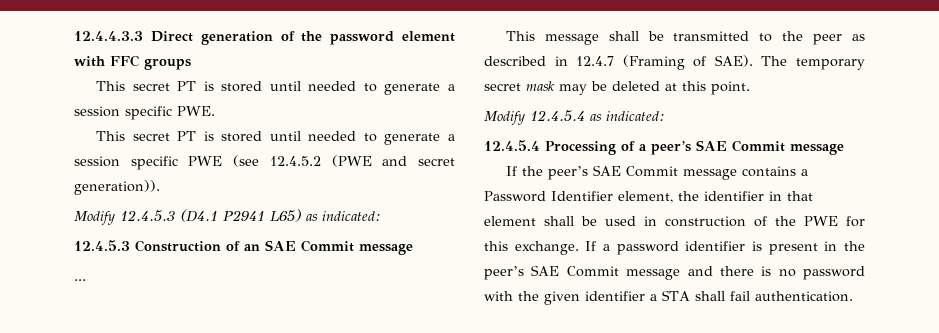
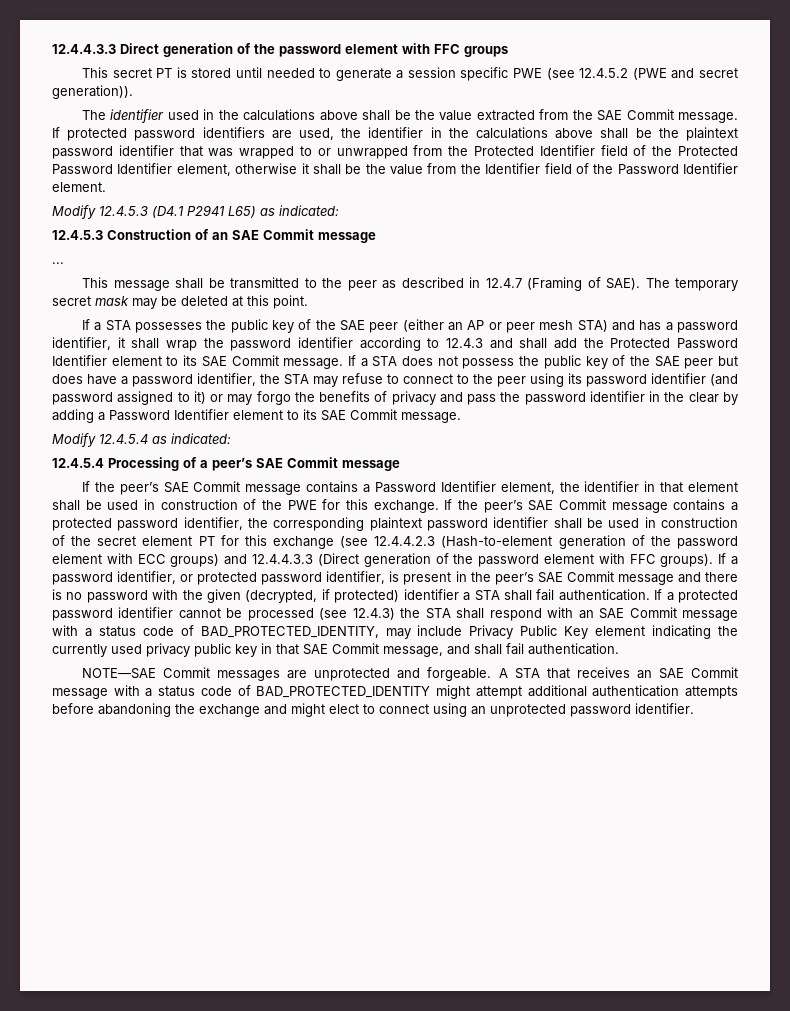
- This secret PT is stored until needed to generate a session specific PWE.
+ The identifier used in the calculations above shall be the value extracted from the SAE Commit message. If protected password identifiers are used, the identifier in the calculations above shall be the plaintext password identifier that was wrapped to or unwrapped from the Protected Identifier field of the Protected Password Identifier element, otherwise it shall be the value from the Identifier field of the Password Identifier element.
+ If a STA possesses the public key of the SAE peer (either an AP or peer mesh STA) and has a password identifier, it shall wrap the password identifier according to 12.4.3 and shall add the Protected Password Identifier element to its SAE Commit message. If a STA does not possess the public key of the SAE peer but does have a password identifier, the STA may refuse to connect to the peer using its password identifier (and password assigned to it) or may forgo the benefits of privacy and pass the password identifier in the clear by adding a Password Identifier element to its SAE Commit message.
- If a password identifier is present in the peer’s SAE Commit message and there is no password with the given identifier a STA shall fail authentication.
+ If the peer’s SAE Commit message contains a protected password identifier, the corresponding plaintext password identifier shall be used in construction of the secret element PT for this exchange (see 12.4.4.2.3 (Hash-to-element generation of the password element with ECC groups) and 12.4.4.3.3 (Direct generation of the password element with FFC groups). If a password identifier, or protected password identifier, is present in the peer’s SAE Commit message and there is no password with the given (decrypted, if protected) identifier a STA shall fail authentication.
+ If a protected password identifier cannot be processed (see 12.4.3) the STA shall respond with an SAE Commit message with a status code of BAD_PROTECTED_IDENTITY, may include Privacy Public Key element indicating the currently used privacy public key in that SAE Commit message, and shall fail authentication.
+ NOTE—SAE Commit messages are unprotected and forgeable. A STA that receives an SAE Commit message with a status code of BAD_PROTECTED_IDENTITY might attempt additional authentication attempts before abandoning the exchange and might elect to connect using an unprotected password identifier.

